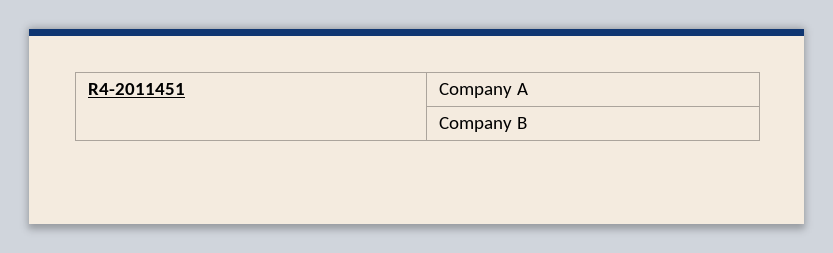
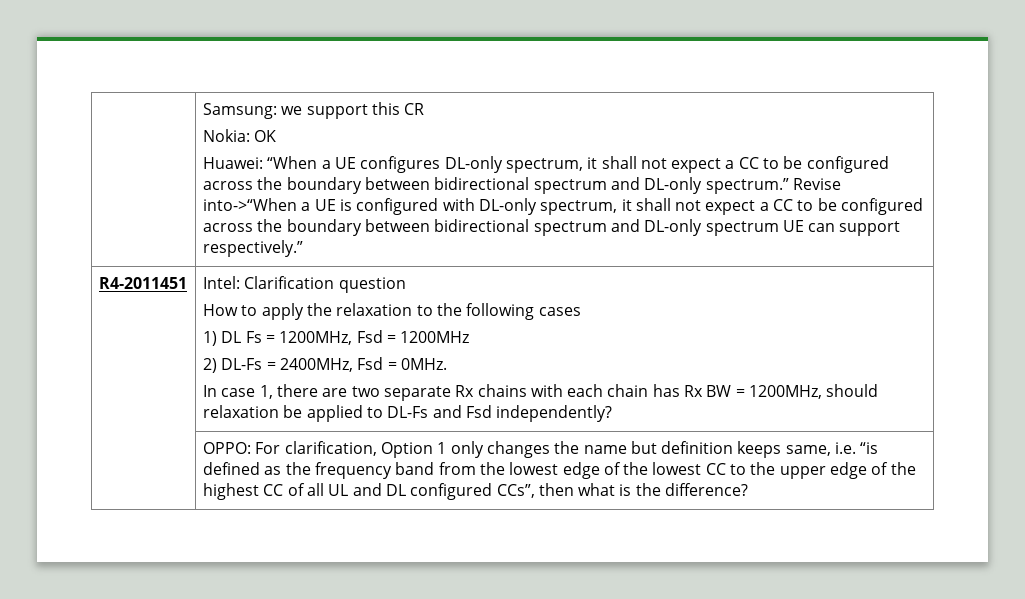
- R4-2011451 | Company A
- | Company B
+ Samsung: we support this CR
+ Nokia: OK
+ Huawei: “When a UE configures DL-only spectrum, it shall not expect a CC to be configured across the boundary between bidirectional spectrum and DL-only spectrum.” Revise into->“When a UE is configured with DL-only spectrum, it shall not expect a CC to be configured across the boundary between bidirectional spectrum and DL-only spectrum UE can support respectively.”
+ R4-2011451 | Intel: Clarification question
+ How to apply the relaxation to the following cases
+ 1) DL Fs = 1200MHz, Fsd = 1200MHz
+ 2) DL-Fs = 2400MHz, Fsd = 0MHz.
+ In case 1, there are two separate Rx chains with each chain has Rx BW = 1200MHz, should relaxation be applied to DL-Fs and Fsd independently?
+ | OPPO: For clarification, Option 1 only changes the name but definition keeps same, i.e. “is defined as the frequency band from the lowest edge of the lowest CC to the upper edge of the highest CC of all UL and DL configured CCs”, then what is the difference?

